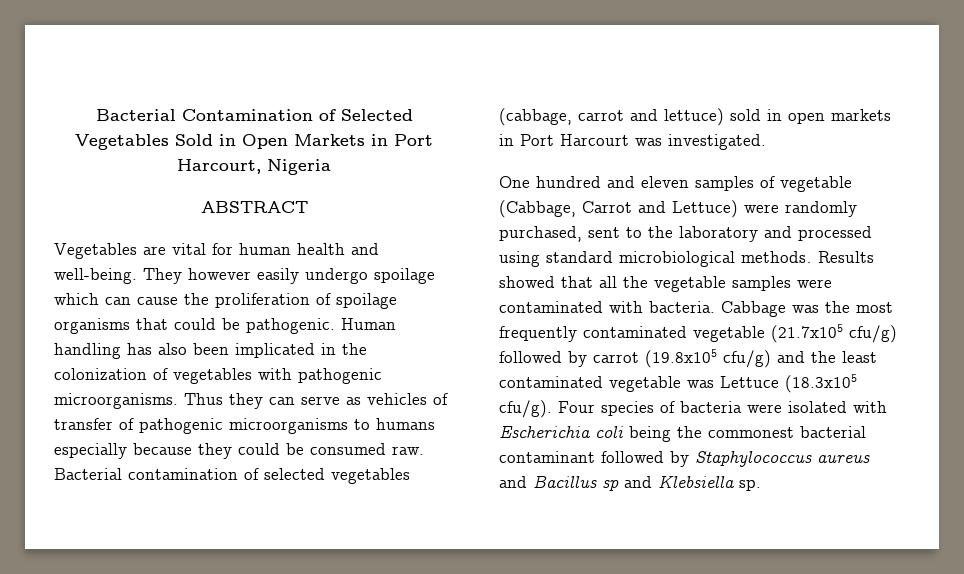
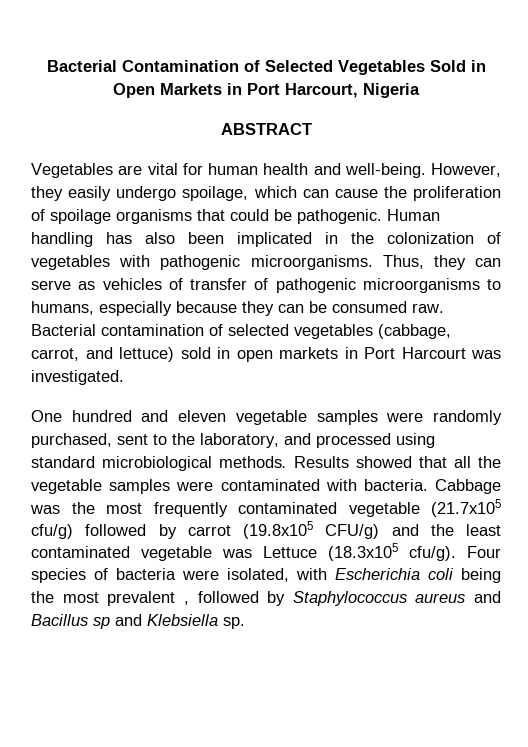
- They however easily undergo spoilage which can cause the proliferation of spoilage organisms that could be pathogenic.
+ However, they easily undergo spoilage, which can cause the proliferation of spoilage organisms that could be pathogenic.
- Thus they can serve as vehicles of transfer of pathogenic microorganisms to humans especially because they could be consumed raw.
+ Thus, they can serve as vehicles of transfer of pathogenic microorganisms to humans, especially because they can be consumed raw.
- Bacterial contamination of selected vegetables (cabbage, carrot and lettuce) sold in open markets in Port Harcourt was investigated.
+ Bacterial contamination of selected vegetables (cabbage, carrot, and lettuce) sold in open markets in Port Harcourt was investigated.
- One hundred and eleven samples of vegetable (Cabbage, Carrot and Lettuce) were randomly purchased, sent to the laboratory and processed using standard microbiological methods.
+ One hundred and eleven vegetable samples were randomly purchased, sent to the laboratory, and processed using standard microbiological methods.
- Cabbage was the most frequently contaminated vegetable (21.7x105 cfu/g) followed by carrot (19.8x105 cfu/g) and the least contaminated vegetable was Lettuce (18.3x105 cfu/g).
+ Cabbage was the most frequently contaminated vegetable (21.7x105 cfu/g) followed by carrot (19.8x105 CFU/g) and the least contaminated vegetable was Lettuce (18.3x105 cfu/g).
- Four species of bacteria were isolated with Escherichia coli being the commonest bacterial contaminant followed by Staphylococcus aureus and Bacillus sp and Klebsiella sp.
+ Four species of bacteria were isolated, with Escherichia coli being the most prevalent , followed by Staphylococcus aureus and Bacillus sp and Klebsiella sp.

